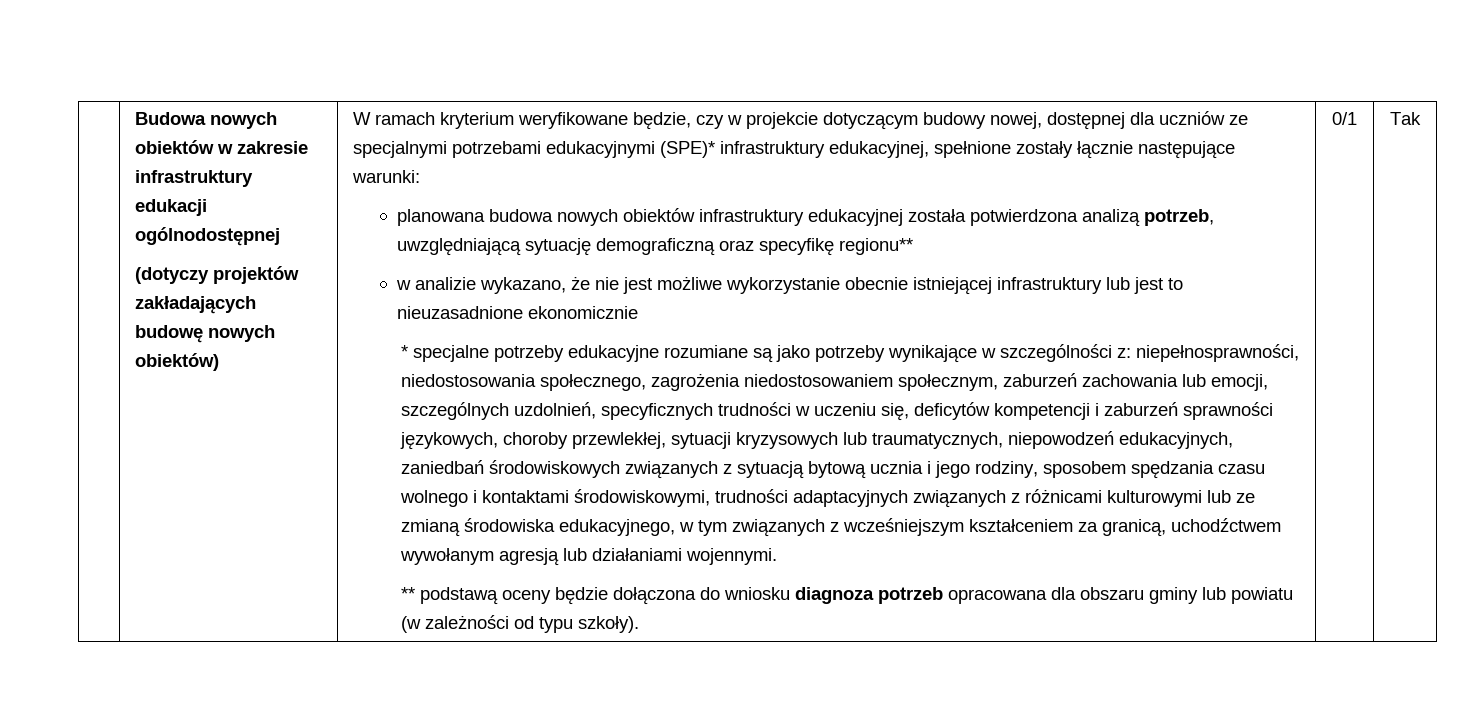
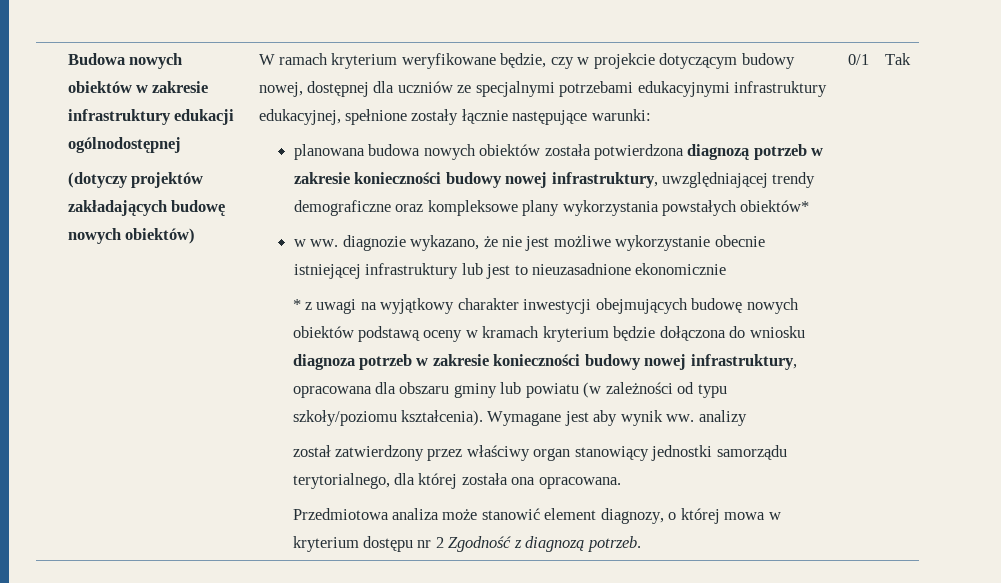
- W ramach kryterium weryfikowane będzie, czy w projekcie dotyczącym budowy nowej, dostępnej dla uczniów ze specjalnymi potrzebami edukacyjnymi (SPE)* infrastruktury edukacyjnej, spełnione zostały łącznie następujące warunki:
+ W ramach kryterium weryfikowane będzie, czy w projekcie dotyczącym budowy nowej, dostępnej dla uczniów ze specjalnymi potrzebami edukacyjnymi infrastruktury edukacyjnej, spełnione zostały łącznie następujące warunki:
- planowana budowa nowych obiektów infrastruktury edukacyjnej została potwierdzona analizą potrzeb, uwzględniającą sytuację demograficzną oraz specyfikę regionu**
- w analizie wykazano, że nie jest możliwe wykorzystanie obecnie istniejącej infrastruktury lub jest to nieuzasadnione ekonomicznie
+ planowana budowa nowych obiektów została potwierdzona diagnozą potrzeb w zakresie konieczności budowy nowej infrastruktury, uwzględniającej trendy demograficzne oraz kompleksowe plany wykorzystania powstałych obiektów*
+ w ww. diagnozie wykazano, że nie jest możliwe wykorzystanie obecnie istniejącej infrastruktury lub jest to nieuzasadnione ekonomicznie
- * specjalne potrzeby edukacyjne rozumiane są jako potrzeby wynikające w szczególności z: niepełnosprawności, niedostosowania społecznego, zagrożenia niedostosowaniem społecznym, zaburzeń zachowania lub emocji, szczególnych uzdolnień, specyficznych trudności w uczeniu się, deficytów kompetencji i zaburzeń sprawności językowych, choroby przewlekłej, sytuacji kryzysowych lub traumatycznych, niepowodzeń edukacyjnych, zaniedbań środowiskowych związanych z sytuacją bytową ucznia i jego rodziny, sposobem spędzania czasu wolnego i kontaktami środowiskowymi, trudności adaptacyjnych związanych z różnicami kulturowymi lub ze zmianą środowiska edukacyjnego, w tym związanych z wcześniejszym kształceniem za granicą, uchodźctwem wywołanym agresją lub działaniami wojennymi.
- ** podstawą oceny będzie dołączona do wniosku diagnoza potrzeb opracowana dla obszaru gminy lub powiatu (w zależności od typu szkoły).
+ * z uwagi na wyjątkowy charakter inwestycji obejmujących budowę nowych obiektów podstawą oceny w kramach kryterium będzie dołączona do wniosku diagnoza potrzeb w zakresie konieczności budowy nowej infrastruktury, opracowana dla obszaru gminy lub powiatu (w zależności od typu szkoły/poziomu kształcenia). Wymagane jest aby wynik ww. analizy
+ został zatwierdzony przez właściwy organ stanowiący jednostki samorządu terytorialnego, dla której została ona opracowana.
+ Przedmiotowa analiza może stanowić element diagnozy, o której mowa w kryterium dostępu nr 2 Zgodność z diagnozą potrzeb.

